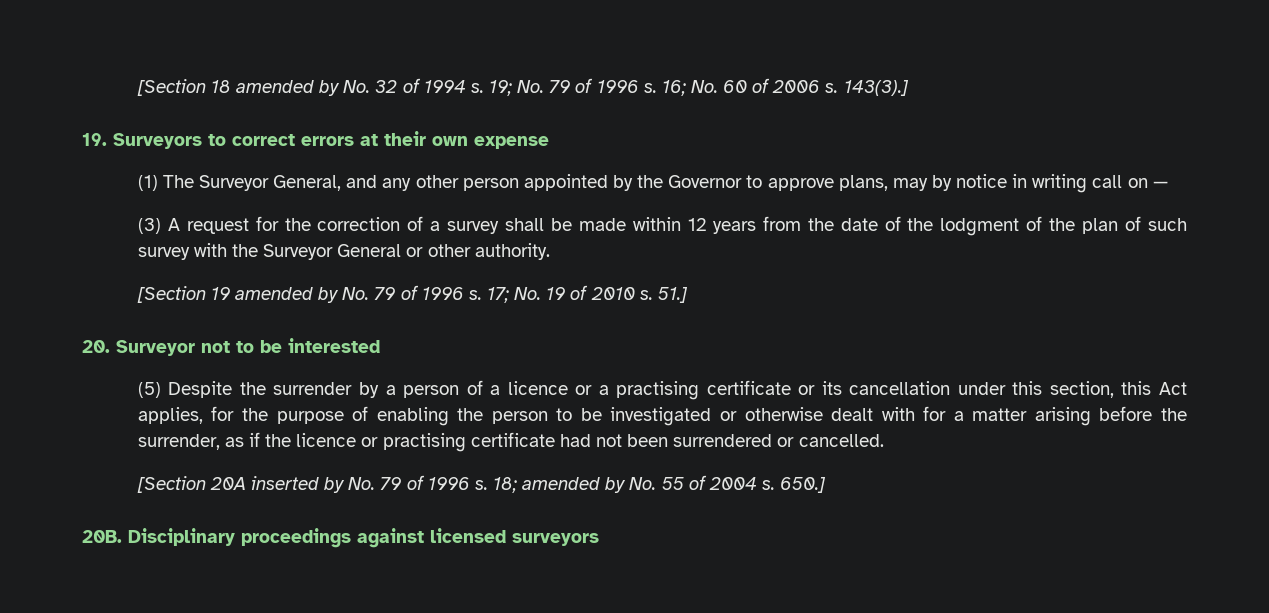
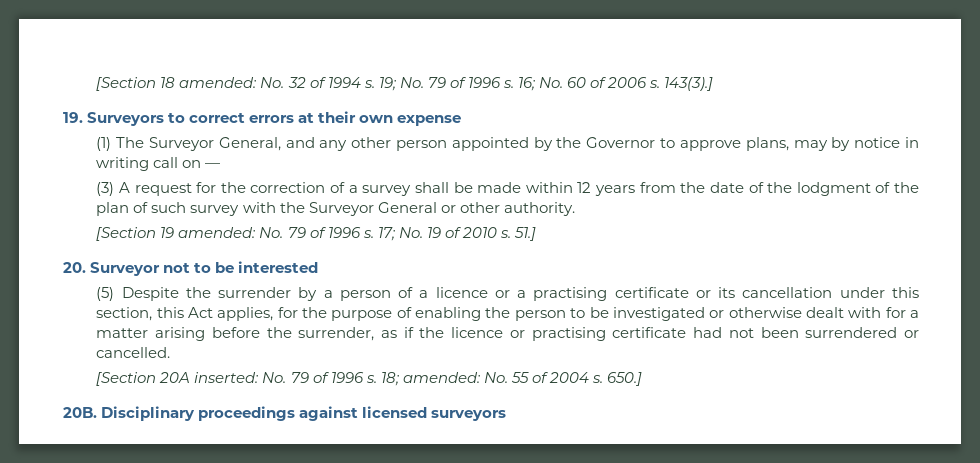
- [Section 18 amended by No. 32 of 1994 s.
+ [Section 18 amended: No. 32 of 1994 s.
- [Section 19 amended by No. 79 of 1996 s.
+ [Section 19 amended: No. 79 of 1996 s.
- [Section 20A inserted by No. 79 of 1996 s.
+ [Section 20A inserted: No. 79 of 1996 s.
- 18; amended by No. 55 of 2004 s.
+ 18; amended: No. 55 of 2004 s.

